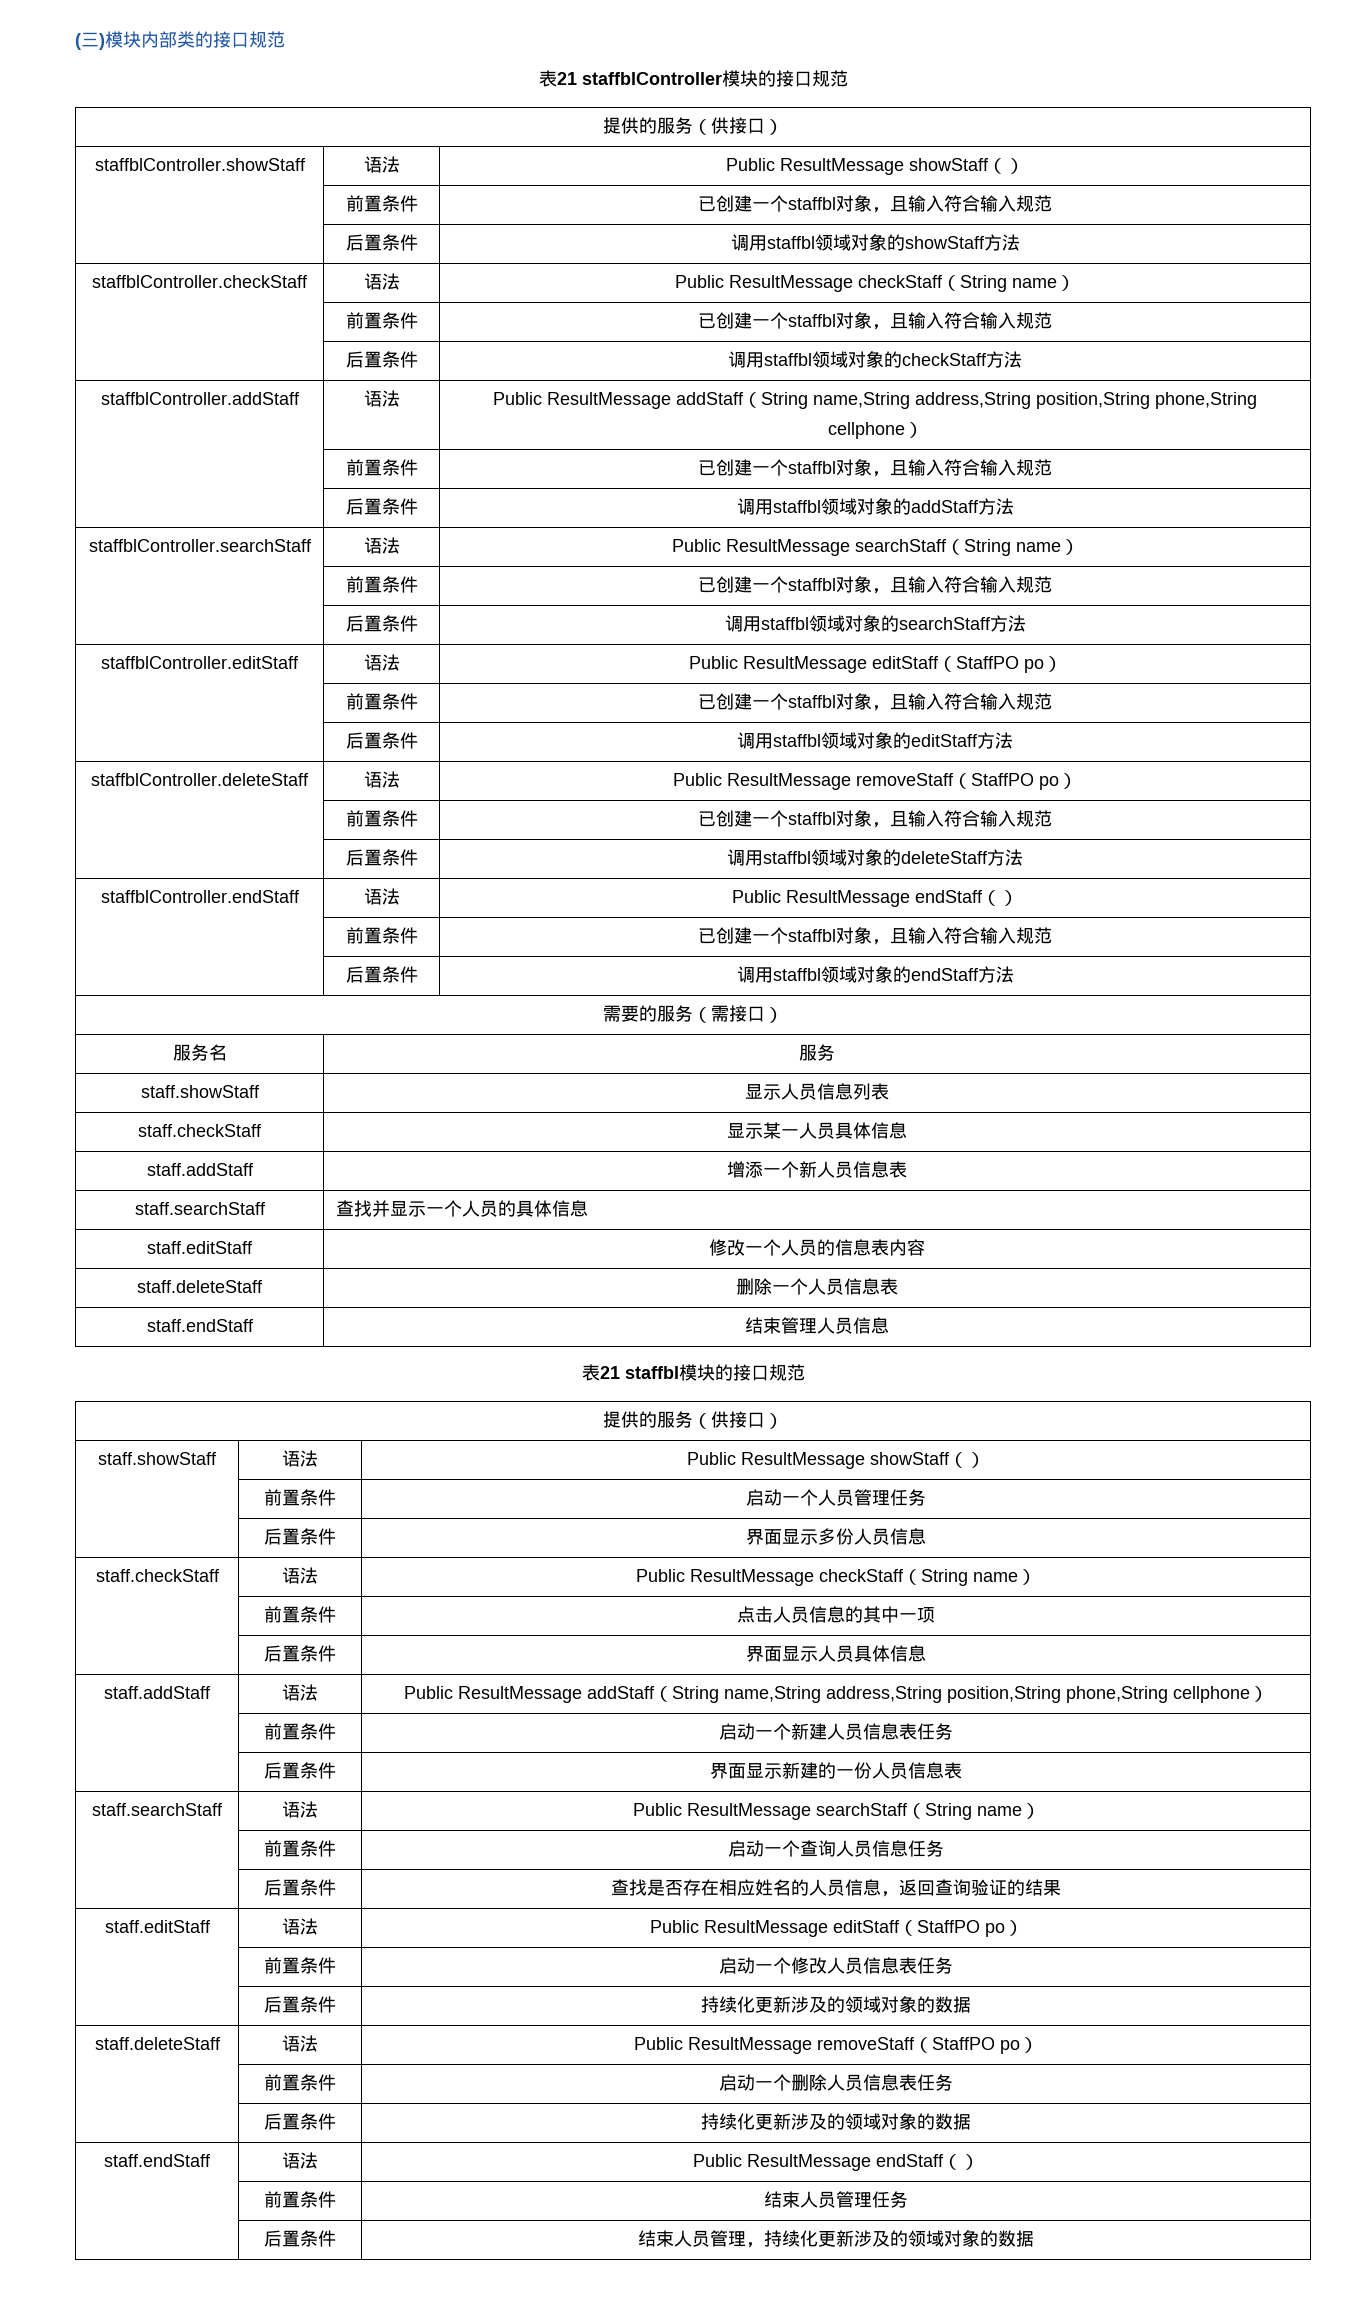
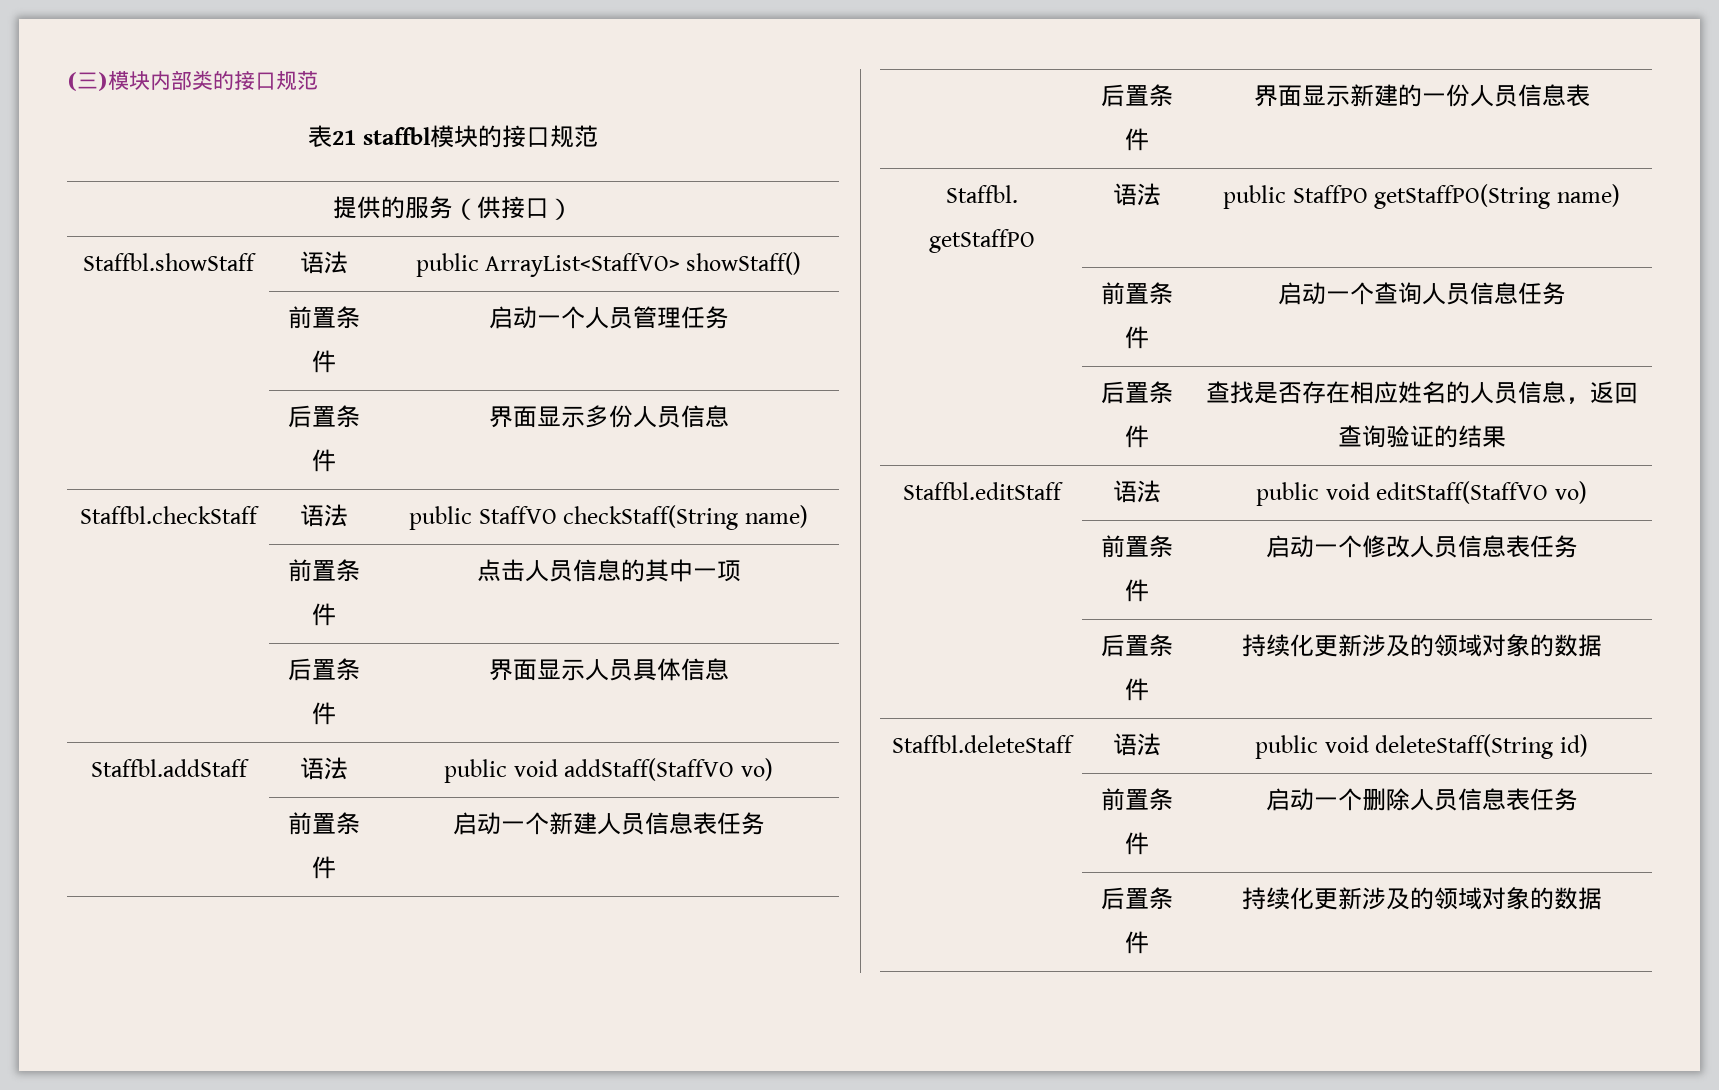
- 表21 staffblController模块的接口规范
- 提供的服务（供接口）
- staffblController.showStaff | 语法 | Public ResultMessage showStaff（）
- | 前置条件 | 已创建一个staffbl对象，且输入符合输入规范
- | 后置条件 | 调用staffbl领域对象的showStaff方法
- staffblController.checkStaff | 语法 | Public ResultMessage checkStaff（String name）
- | 前置条件 | 已创建一个staffbl对象，且输入符合输入规范
- | 后置条件 | 调用staffbl领域对象的checkStaff方法
- staffblController.addStaff | 语法 | Public ResultMessage addStaff（String name,String address,String position,String phone,String cellphone）
- | 前置条件 | 已创建一个staffbl对象，且输入符合输入规范
- | 后置条件 | 调用staffbl领域对象的addStaff方法
- staffblController.searchStaff | 语法 | Public ResultMessage searchStaff（String name）
- | 前置条件 | 已创建一个staffbl对象，且输入符合输入规范
- | 后置条件 | 调用staffbl领域对象的searchStaff方法
- staffblController.editStaff | 语法 | Public ResultMessage editStaff（StaffPO po）
- | 前置条件 | 已创建一个staffbl对象，且输入符合输入规范
- | 后置条件 | 调用staffbl领域对象的editStaff方法
- staffblController.deleteStaff | 语法 | Public ResultMessage removeStaff（StaffPO po）
- | 前置条件 | 已创建一个staffbl对象，且输入符合输入规范
- | 后置条件 | 调用staffbl领域对象的deleteStaff方法
- staffblController.endStaff | 语法 | Public ResultMessage endStaff（）
- | 前置条件 | 已创建一个staffbl对象，且输入符合输入规范
- | 后置条件 | 调用staffbl领域对象的endStaff方法
- 需要的服务（需接口）
- 服务名 | 服务
- staff.showStaff | 显示人员信息列表
- staff.checkStaff | 显示某一人员具体信息
- staff.addStaff | 增添一个新人员信息表
- staff.searchStaff | 查找并显示一个人员的具体信息
- staff.editStaff | 修改一个人员的信息表内容
- staff.deleteStaff | 删除一个人员信息表
- staff.endStaff | 结束管理人员信息
- staff.showStaff | 语法 | Public ResultMessage showStaff（）
+ Staffbl.showStaff | 语法 | public ArrayList<StaffVO> showStaff()
- staff.checkStaff | 语法 | Public ResultMessage checkStaff（String name）
+ Staffbl.checkStaff | 语法 | public StaffVO checkStaff(String name)
- staff.addStaff | 语法 | Public ResultMessage addStaff（String name,String address,String position,String phone,String cellphone）
+ Staffbl.addStaff | 语法 | public void addStaff(StaffVO vo)
- staff.searchStaff | 语法 | Public ResultMessage searchStaff（String name）
+ Staffbl. getStaffPO | 语法 | public StaffPO getStaffPO(String name)
- staff.editStaff | 语法 | Public ResultMessage editStaff（StaffPO po）
+ Staffbl.editStaff | 语法 | public void editStaff(StaffVO vo)
- staff.deleteStaff | 语法 | Public ResultMessage removeStaff（StaffPO po）
+ Staffbl.deleteStaff | 语法 | public void deleteStaff(String id)
- staff.endStaff | 语法 | Public ResultMessage endStaff（）
- | 前置条件 | 结束人员管理任务
- | 后置条件 | 结束人员管理，持续化更新涉及的领域对象的数据

